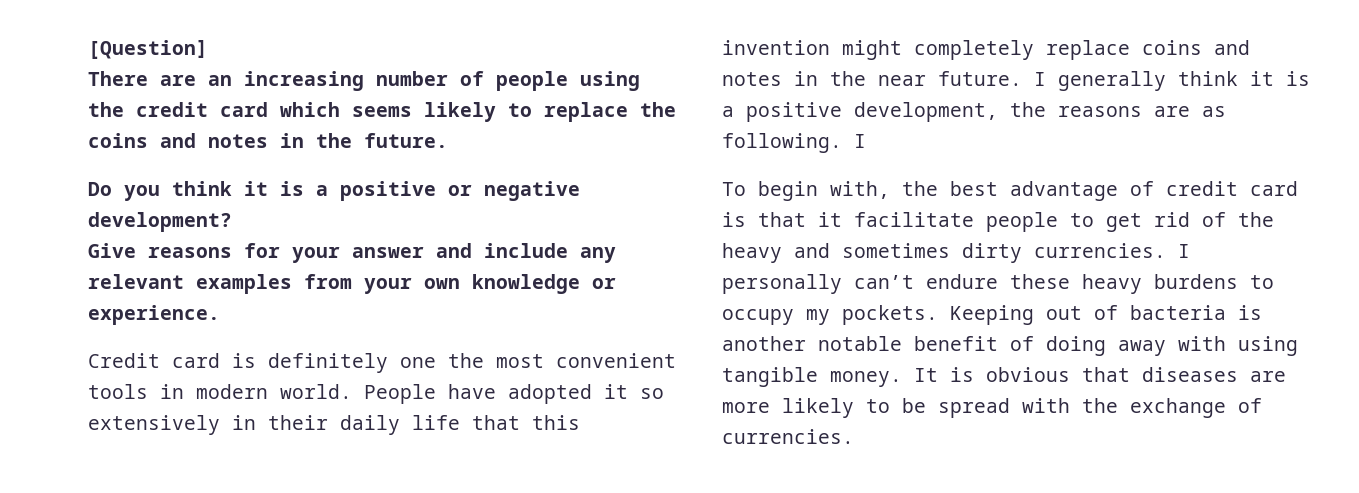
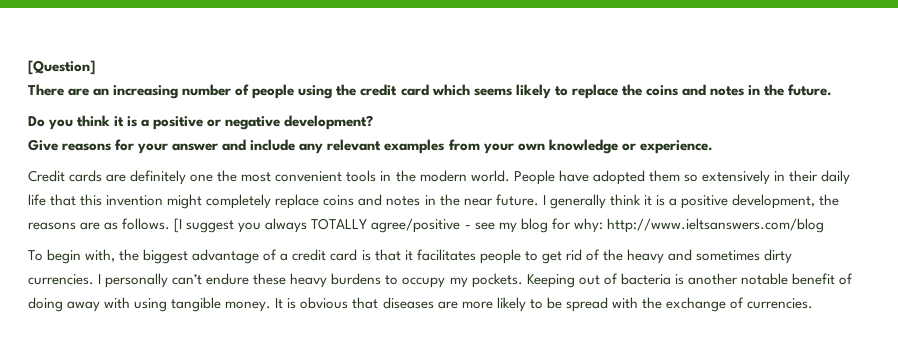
- Credit card is definitely one the most convenient tools in modern world.
+ Credit cards are definitely one the most convenient tools in the modern world.
- People have adopted it so extensively in their daily life that this invention might completely replace coins and notes in the near future.
+ People have adopted them so extensively in their daily life that this invention might completely replace coins and notes in the near future.
- I generally think it is a positive development, the reasons are as following. I
+ I generally think it is a positive development, the reasons are as follows. [I suggest you always TOTALLY agree/positive - see my blog for why: http://www.ieltsanswers.com/blog
- To begin with, the best advantage of credit card is that it facilitate people to get rid of the heavy and sometimes dirty currencies.
+ To begin with, the biggest advantage of a credit card is that it facilitates people to get rid of the heavy and sometimes dirty currencies.

